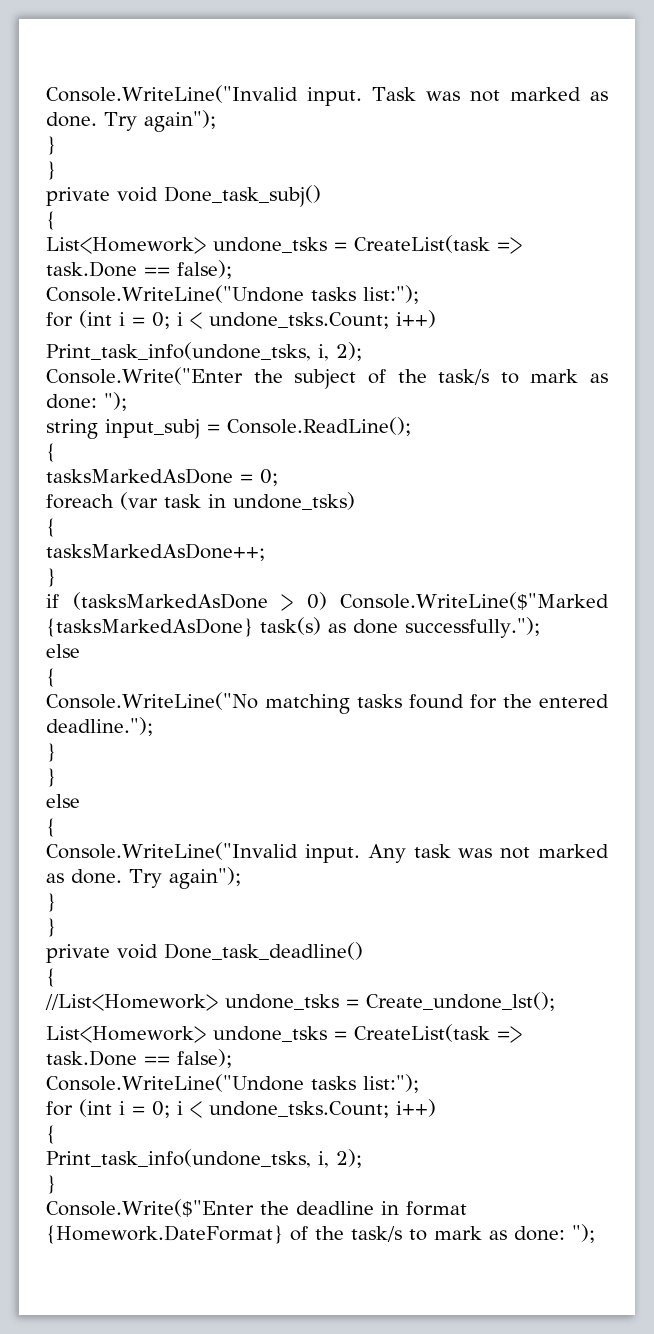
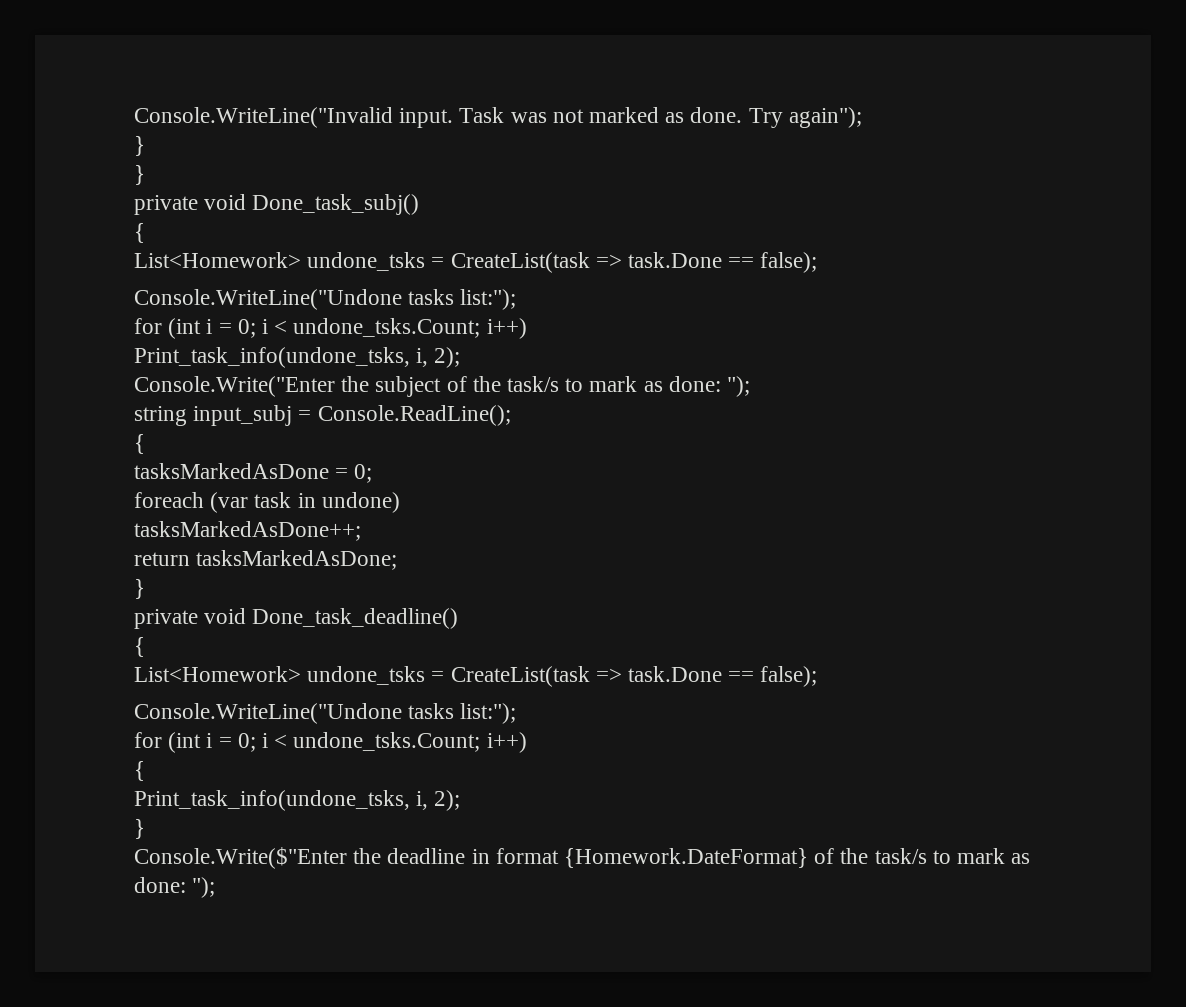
- foreach (var task in undone_tsks)
- {
+ foreach (var task in undone)
  tasksMarkedAsDone++;
- }
- if (tasksMarkedAsDone > 0) Console.WriteLine($"Marked {tasksMarkedAsDone} task(s) as done successfully.");
- else
- {
- Console.WriteLine("No matching tasks found for the entered deadline.");
- }
- }
- else
- {
- Console.WriteLine("Invalid input. Any task was not marked as done. Try again");
- }
+ return tasksMarkedAsDone;
- //List<Homework> undone_tsks = Create_undone_lst();

